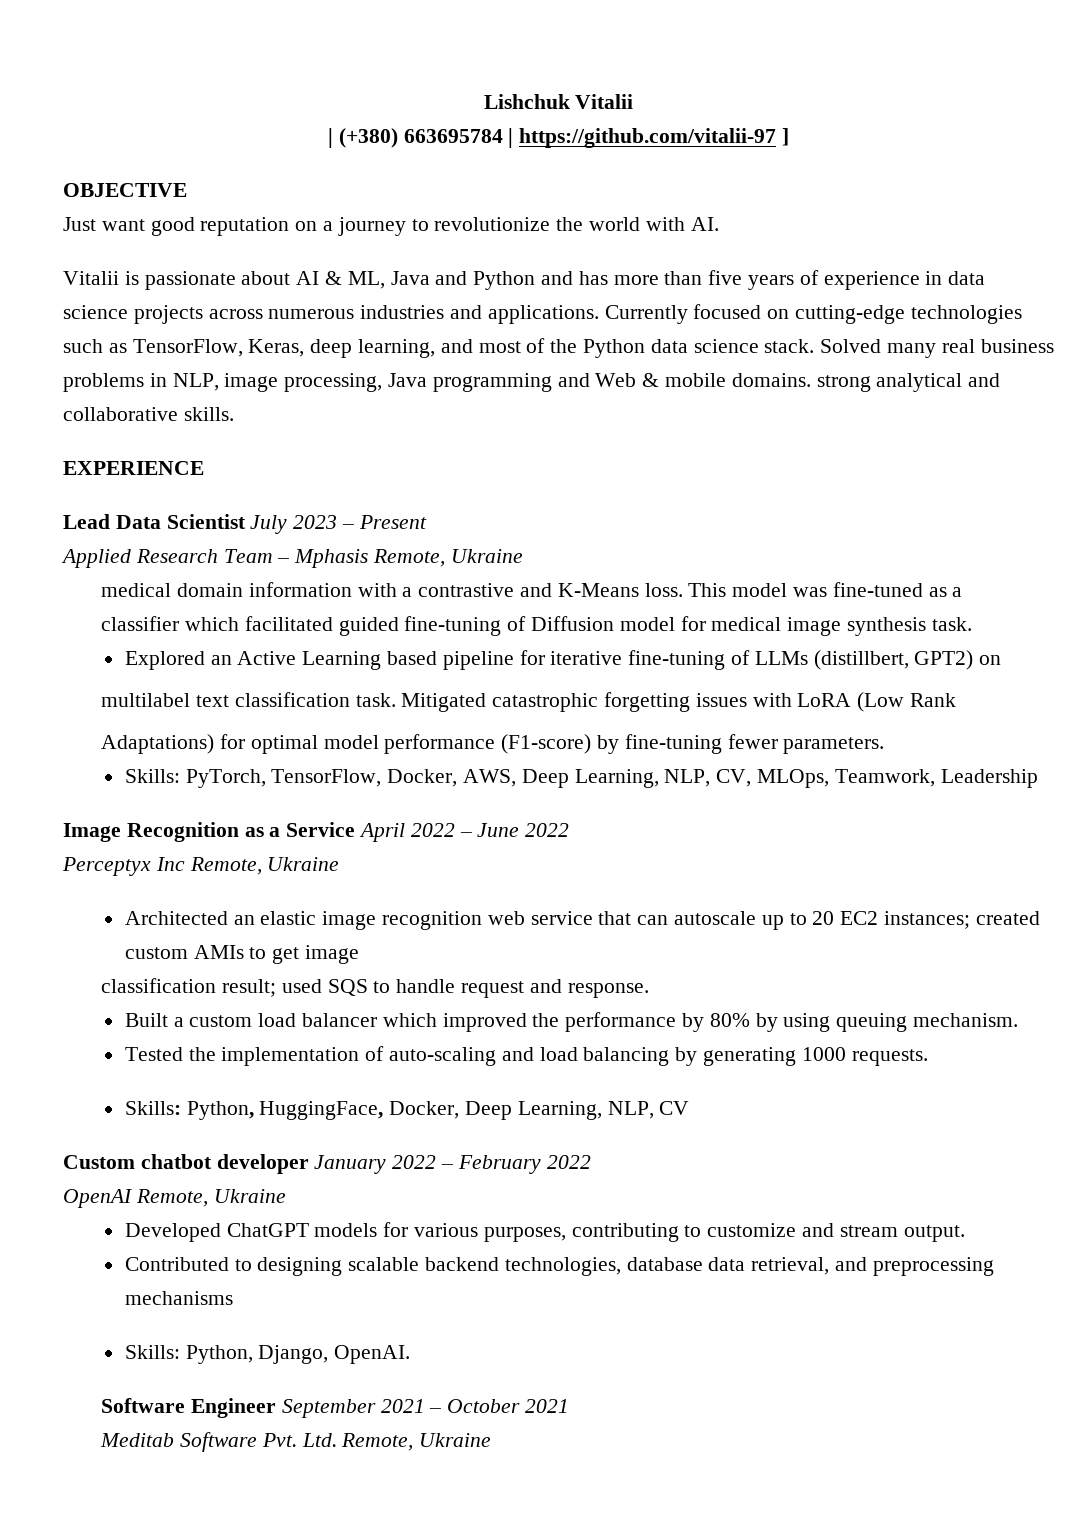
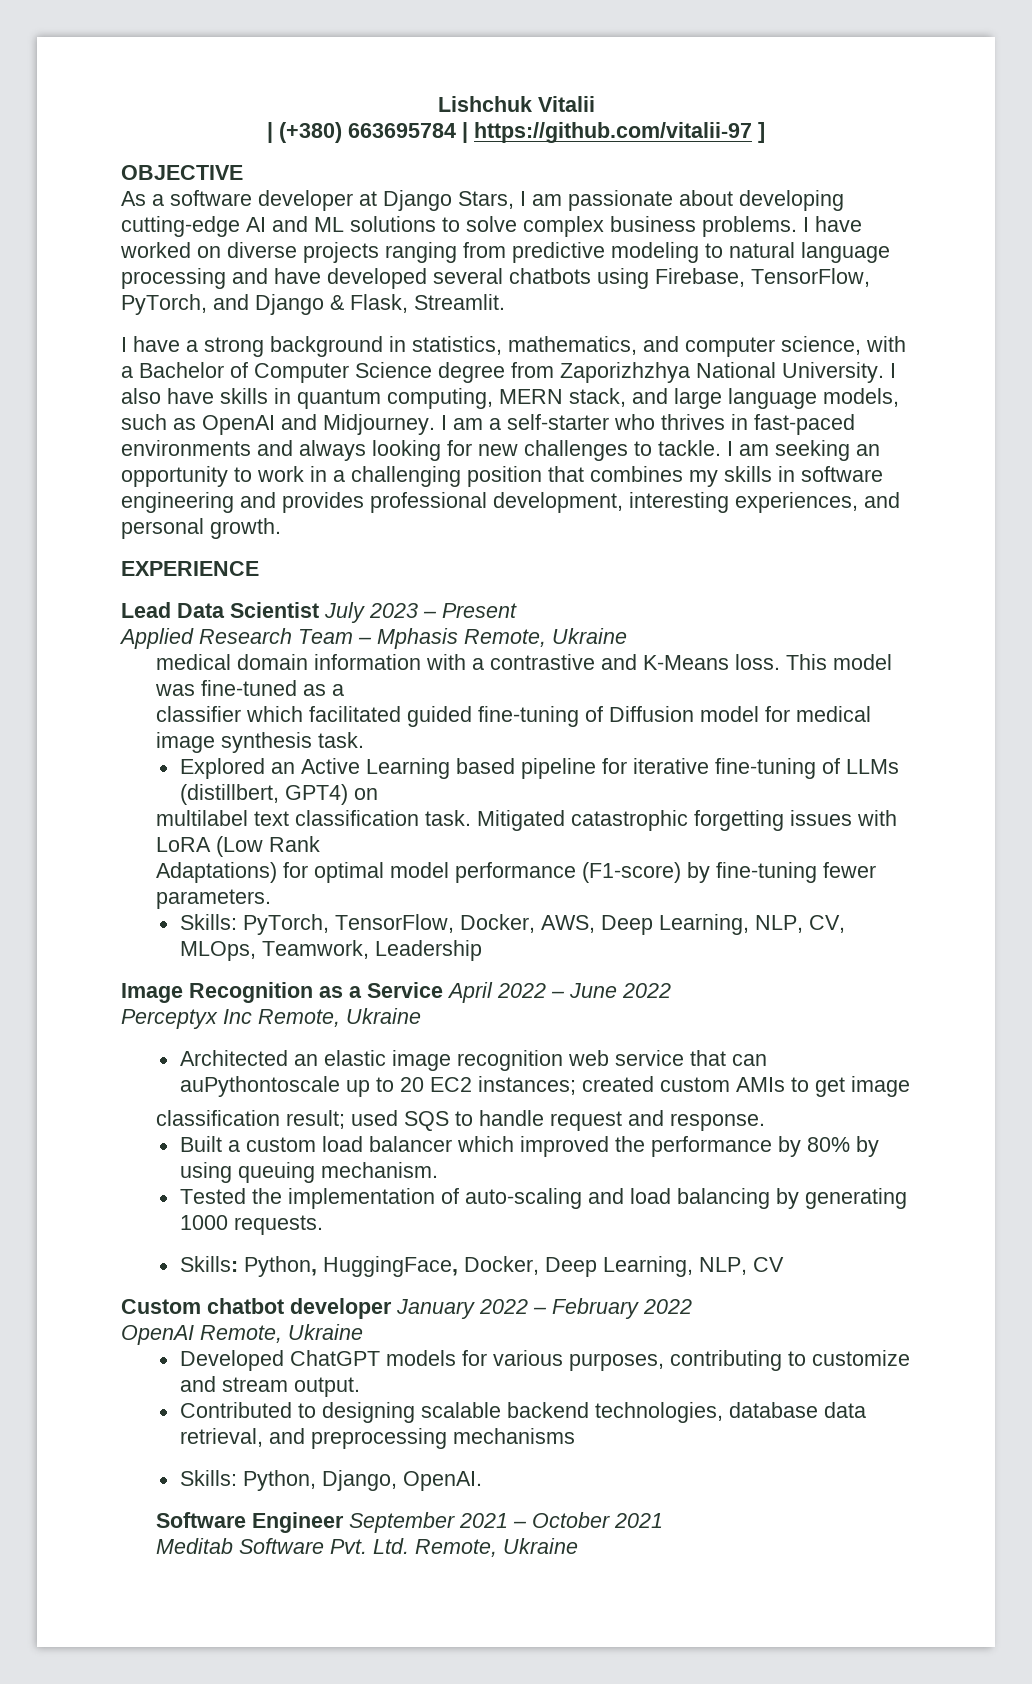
- Just want good reputation on a journey to revolutionize the world with AI.
- Vitalii is passionate about AI & ML, Java and Python and has more than five years of experience in data science projects across numerous industries and applications. Currently focused on cutting-edge technologies such as TensorFlow, Keras, deep learning, and most of the Python data science stack. Solved many real business problems in NLP, image processing, Java programming and Web & mobile domains. strong analytical and collaborative skills.
+ As a software developer at Django Stars, I am passionate about developing cutting-edge AI and ML solutions to solve complex business problems. I have worked on diverse projects ranging from predictive modeling to natural language processing and have developed several chatbots using Firebase, TensorFlow, PyTorch, and Django & Flask, Streamlit.
+ I have a strong background in statistics, mathematics, and computer science, with a Bachelor of Computer Science degree from Zaporizhzhya National University. I also have skills in quantum computing, MERN stack, and large language models, such as OpenAI and Midjourney. I am a self-starter who thrives in fast-paced environments and always looking for new challenges to tackle. I am seeking an opportunity to work in a challenging position that combines my skills in software engineering and provides professional development, interesting experiences, and personal growth.
- Explored an Active Learning based pipeline for iterative fine-tuning of LLMs (distillbert, GPT2) on
+ Explored an Active Learning based pipeline for iterative fine-tuning of LLMs (distillbert, GPT4) on
- Architected an elastic image recognition web service that can autoscale up to 20 EC2 instances; created custom AMIs to get image
+ Architected an elastic image recognition web service that can auPythontoscale up to 20 EC2 instances; created custom AMIs to get image

